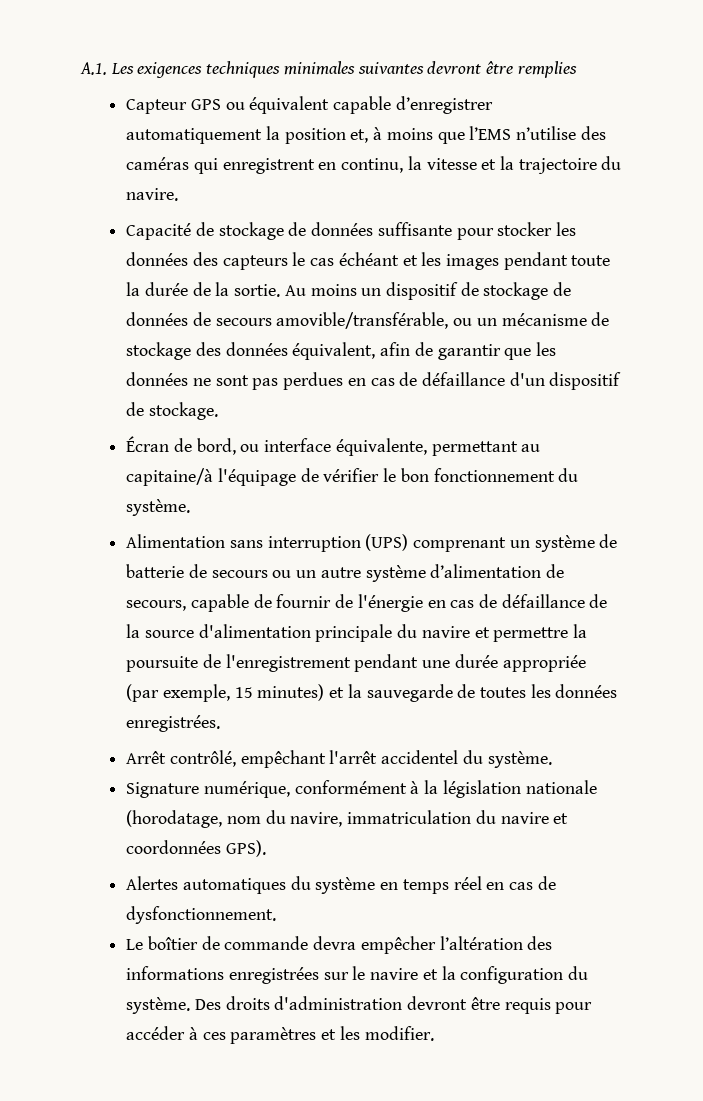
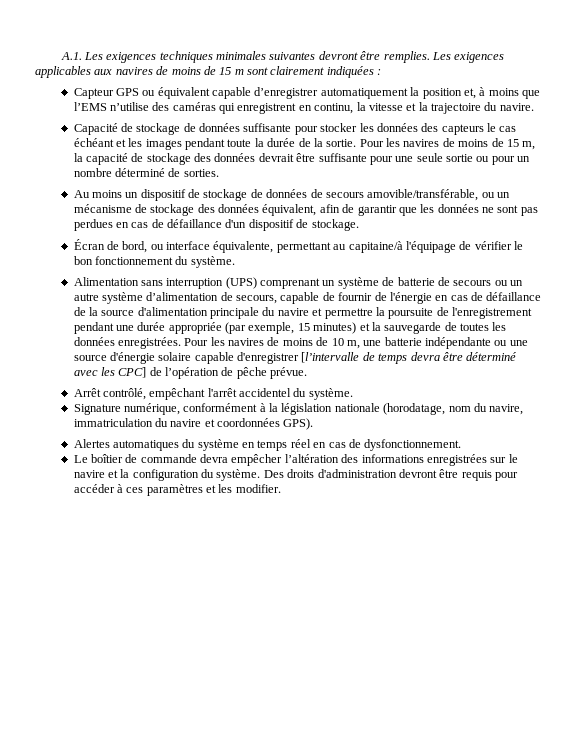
- A.1. Les exigences techniques minimales suivantes devront être remplies
+ A.1. Les exigences techniques minimales suivantes devront être remplies. Les exigences applicables aux navires de moins de 15 m sont clairement indiquées :
- Capacité de stockage de données suffisante pour stocker les données des capteurs le cas échéant et les images pendant toute la durée de la sortie. Au moins un dispositif de stockage de données de secours amovible/transférable, ou un mécanisme de stockage des données équivalent, afin de garantir que les données ne sont pas perdues en cas de défaillance d'un dispositif de stockage.
+ Capacité de stockage de données suffisante pour stocker les données des capteurs le cas échéant et les images pendant toute la durée de la sortie. Pour les navires de moins de 15 m, la capacité de stockage des données devrait être suffisante pour une seule sortie ou pour un nombre déterminé de sorties.
+ Au moins un dispositif de stockage de données de secours amovible/transférable, ou un mécanisme de stockage des données équivalent, afin de garantir que les données ne sont pas perdues en cas de défaillance d'un dispositif de stockage.
+ Pour les navires de moins de 10 m, une batterie indépendante ou une source d'énergie solaire capable d'enregistrer [l’intervalle de temps devra être déterminé avec les CPC] de l’opération de pêche prévue.

